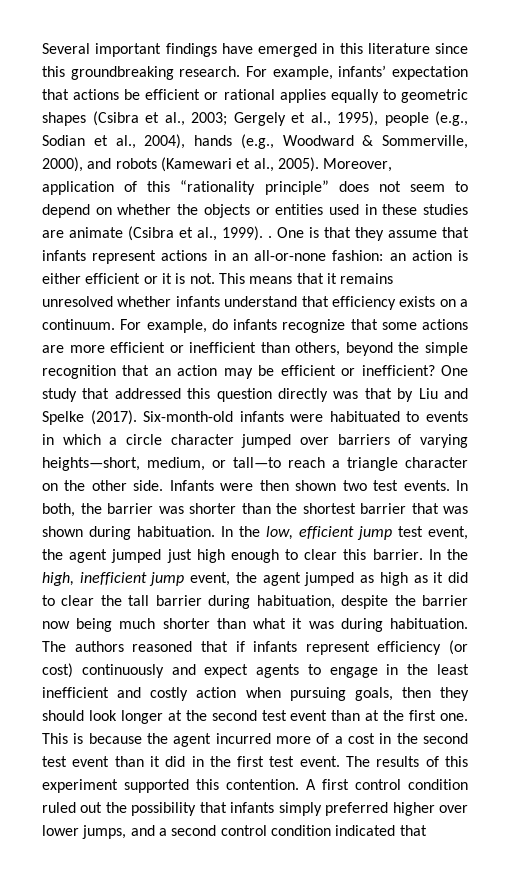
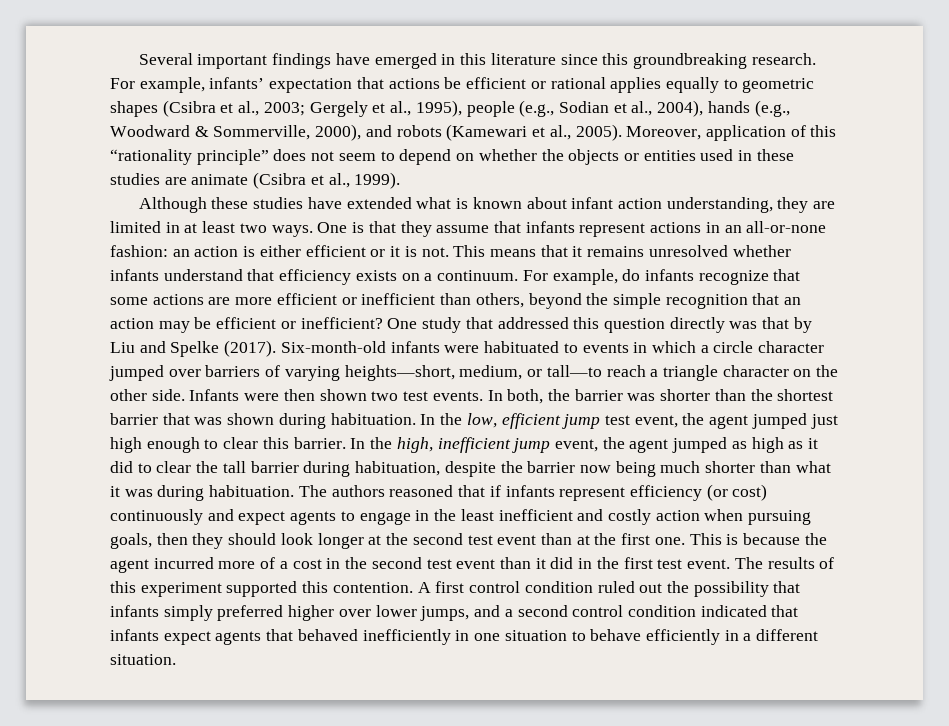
- Moreover, application of this “rationality principle” does not seem to depend on whether the objects or entities used in these studies are animate (Csibra et al., 1999). .
+ Moreover, application of this “rationality principle” does not seem to depend on whether the objects or entities used in these studies are animate (Csibra et al., 1999).
+ Although these studies have extended what is known about infant action understanding, they are limited in at least two ways.
- A first control condition ruled out the possibility that infants simply preferred higher over lower jumps, and a second control condition indicated that
+ A first control condition ruled out the possibility that infants simply preferred higher over lower jumps, and a second control condition indicated that infants expect agents that behaved inefficiently in one situation to behave efficiently in a different situation.

